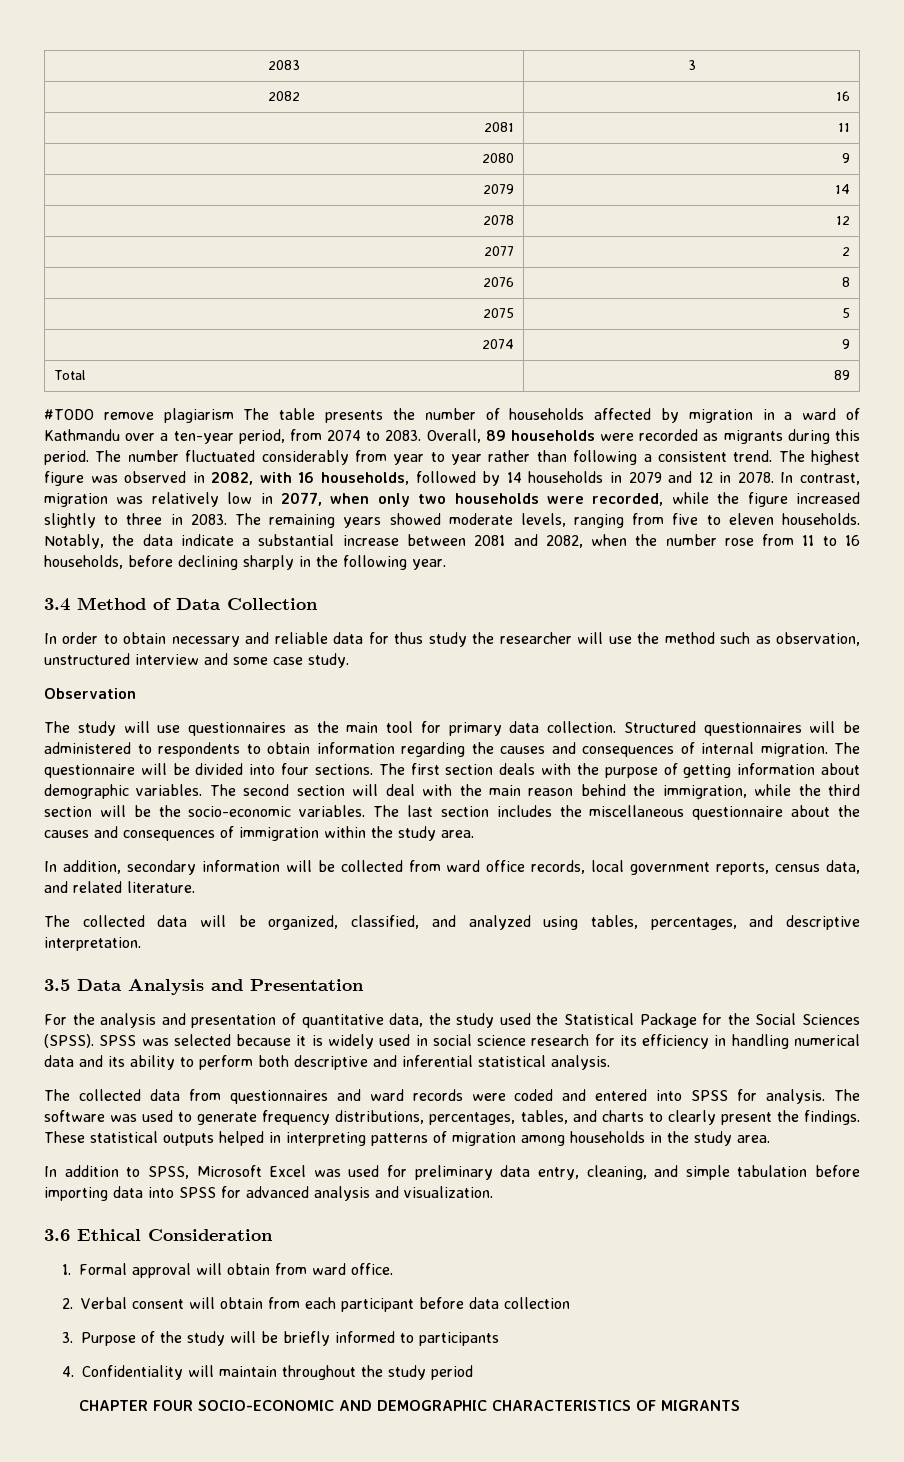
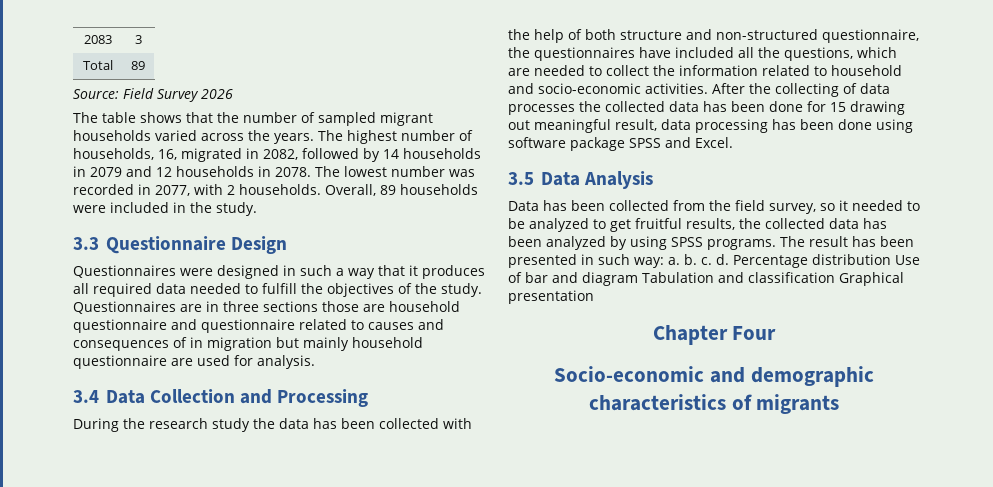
- 2082 | 16
- 2081 | 11
- 2080 | 9
- 2079 | 14
- 2078 | 12
- 2077 | 2
- 2076 | 8
- 2075 | 5
- 2074 | 9
  Total | 89
- #TODO remove plagiarism The table presents the number of households affected by migration in a ward of Kathmandu over a ten-year period, from 2074 to 2083. Overall, 89 households were recorded as migrants during this period. The number fluctuated considerably from year to year rather than following a consistent trend. The highest figure was observed in 2082, with 16 households, followed by 14 households in 2079 and 12 in 2078.
+ Source: Field Survey 2026
+ The table shows that the number of sampled migrant households varied across the years. The highest number of households, 16, migrated in 2082, followed by 14 households in 2079 and 12 households in 2078.
- In contrast, migration was relatively low in 2077, when only two households were recorded, while the figure increased slightly to three in 2083. The remaining years showed moderate levels, ranging from five to eleven households. Notably, the data indicate a substantial increase between 2081 and 2082, when the number rose from 11 to 16 households, before declining sharply in the following year.
- 3.4 Method of Data Collection
- In order to obtain necessary and reliable data for thus study the researcher will use the method such as observation, unstructured interview and some case study.
- Observation
- The study will use questionnaires as the main tool for primary data collection. Structured questionnaires will be administered to respondents to obtain information regarding the causes and consequences of internal migration. The questionnaire will be divided into four sections. The first section deals with the purpose of getting information about demographic variables. The second section will deal with the main reason behind the immigration, while the third section will be the socio-economic variables. The last section includes the miscellaneous questionnaire about the causes and consequences of immigration within the study area.
- In addition, secondary information will be collected from ward office records, local government reports, census data, and related literature.
- The collected data will be organized, classified, and analyzed using tables, percentages, and descriptive interpretation.
- 3.5 Data Analysis and Presentation
- For the analysis and presentation of quantitative data, the study used the Statistical Package for the Social Sciences (SPSS). SPSS was selected because it is widely used in social science research for its efficiency in handling numerical data and its ability to perform both descriptive and inferential statistical analysis.
- The collected data from questionnaires and ward records were coded and entered into SPSS for analysis. The software was used to generate frequency distributions, percentages, tables, and charts to clearly present the findings. These statistical outputs helped in interpreting patterns of migration among households in the study area.
- In addition to SPSS, Microsoft Excel was used for preliminary data entry, cleaning, and simple tabulation before importing data into SPSS for advanced analysis and visualization.
- 3.6 Ethical Consideration
- 1. Formal approval will obtain from ward office.
- 2. Verbal consent will obtain from each participant before data collection
- 3. Purpose of the study will be briefly informed to participants
- 4. Confidentiality will maintain throughout the study period
- CHAPTER FOUR SOCIO-ECONOMIC AND DEMOGRAPHIC CHARACTERISTICS OF MIGRANTS
+ The lowest number was recorded in 2077, with 2 households. Overall, 89 households were included in the study.
+ 3.3 Questionnaire Design
+ Questionnaires were designed in such a way that it produces all required data needed to fulfill the objectives of the study. Questionnaires are in three sections those are household questionnaire and questionnaire related to causes and consequences of in migration but mainly household questionnaire are used for analysis.
+ 3.4 Data Collection and Processing
+ During the research study the data has been collected with the help of both structure and non-structured questionnaire, the questionnaires have included all the questions, which are needed to collect the information related to household and socio-economic activities. After the collecting of data processes the collected data has been done for 15 drawing out meaningful result, data processing has been done using software package SPSS and Excel.
+ 3.5 Data Analysis
+ Data has been collected from the field survey, so it needed to be analyzed to get fruitful results, the collected data has been analyzed by using SPSS programs. The result has been presented in such way: a. b. c. d. Percentage distribution Use of bar and diagram Tabulation and classification Graphical presentation
+ Chapter Four
+ Socio-economic and demographic characteristics of migrants

